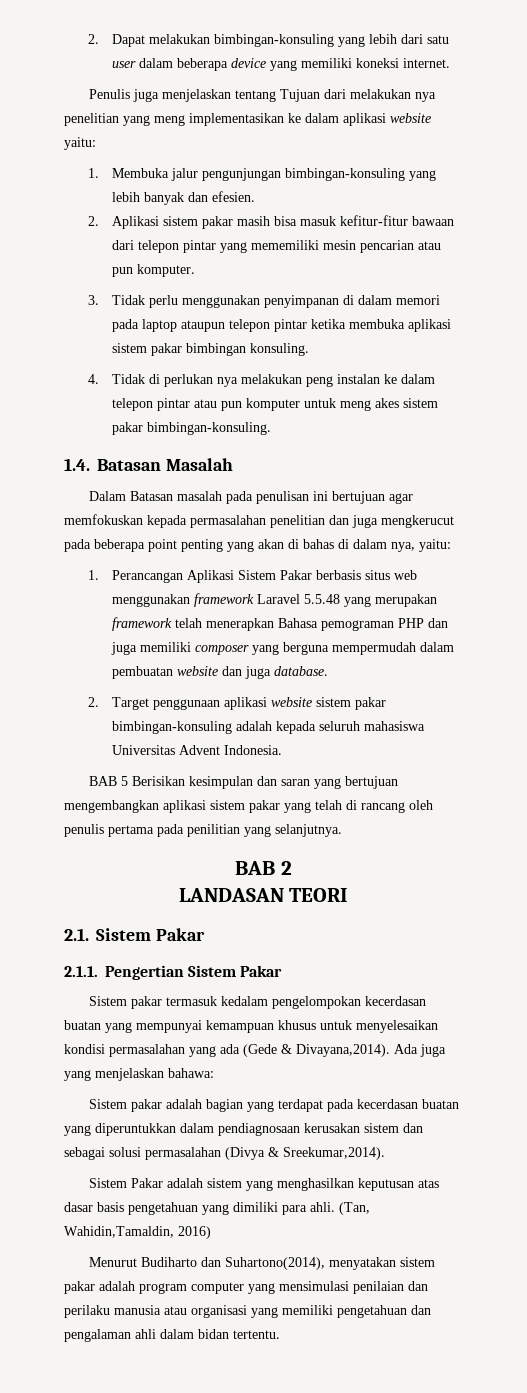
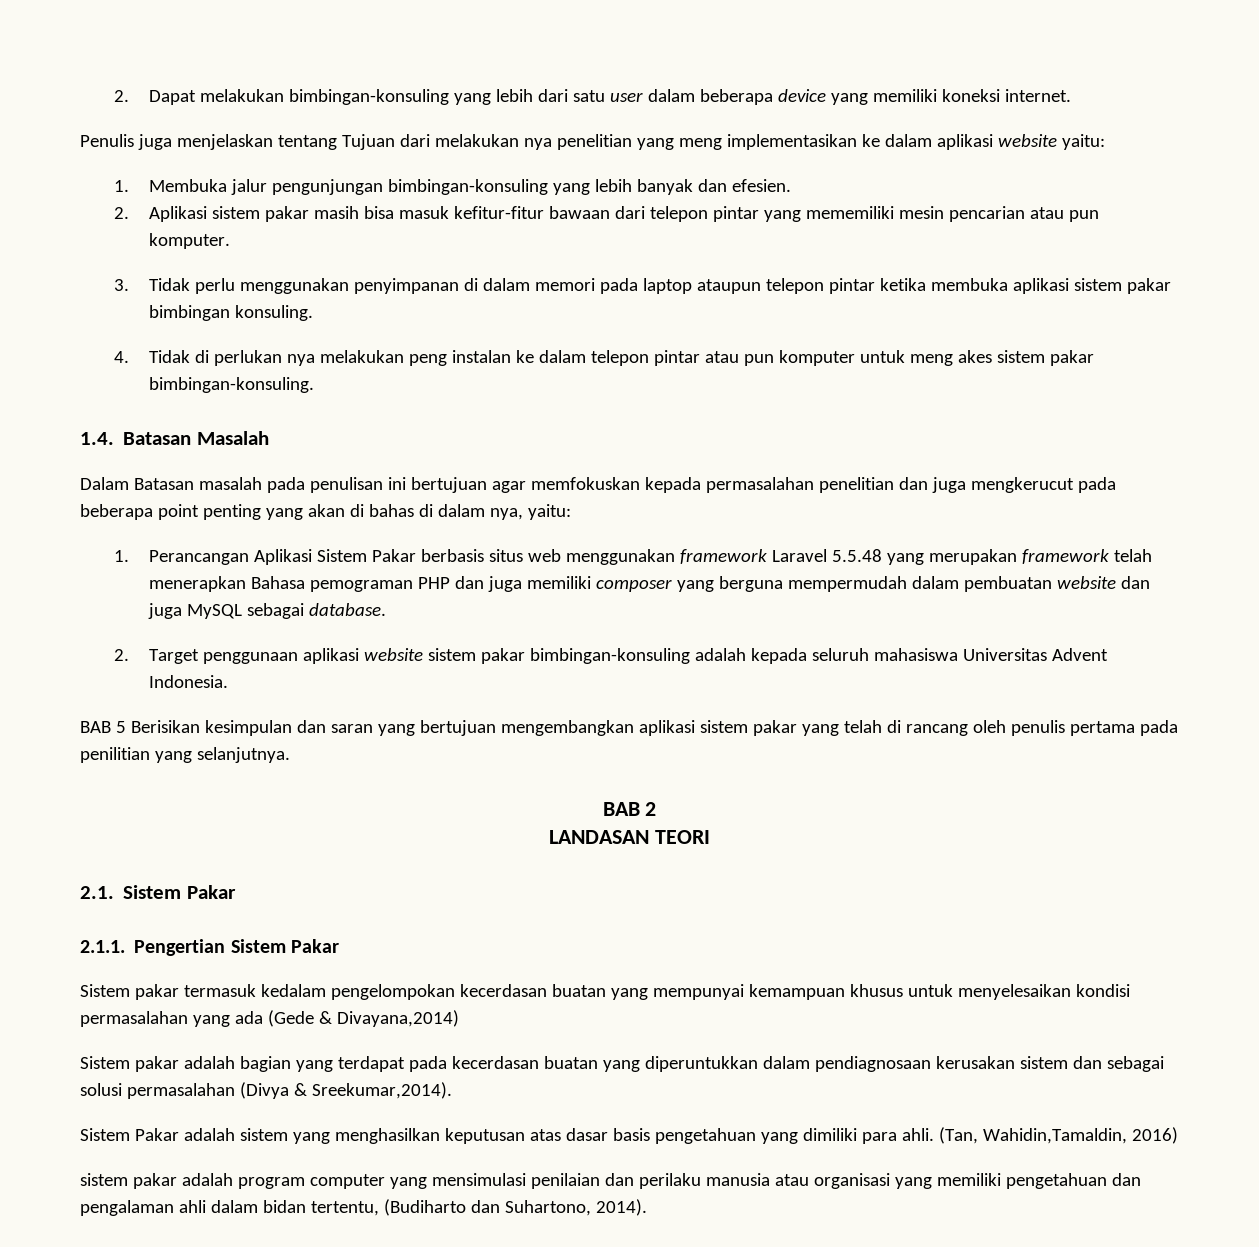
- 1. Perancangan Aplikasi Sistem Pakar berbasis situs web menggunakan framework Laravel 5.5.48 yang merupakan framework telah menerapkan Bahasa pemograman PHP dan juga memiliki composer yang berguna mempermudah dalam pembuatan website dan juga database.
+ 1. Perancangan Aplikasi Sistem Pakar berbasis situs web menggunakan framework Laravel 5.5.48 yang merupakan framework telah menerapkan Bahasa pemograman PHP dan juga memiliki composer yang berguna mempermudah dalam pembuatan website dan juga MySQL sebagai database.
- Sistem pakar termasuk kedalam pengelompokan kecerdasan buatan yang mempunyai kemampuan khusus untuk menyelesaikan kondisi permasalahan yang ada (Gede & Divayana,2014). Ada juga yang menjelaskan bahawa:
+ Sistem pakar termasuk kedalam pengelompokan kecerdasan buatan yang mempunyai kemampuan khusus untuk menyelesaikan kondisi permasalahan yang ada (Gede & Divayana,2014)
- Menurut Budiharto dan Suhartono(2014), menyatakan sistem pakar adalah program computer yang mensimulasi penilaian dan perilaku manusia atau organisasi yang memiliki pengetahuan dan pengalaman ahli dalam bidan tertentu.
+ sistem pakar adalah program computer yang mensimulasi penilaian dan perilaku manusia atau organisasi yang memiliki pengetahuan dan pengalaman ahli dalam bidan tertentu, (Budiharto dan Suhartono, 2014).

